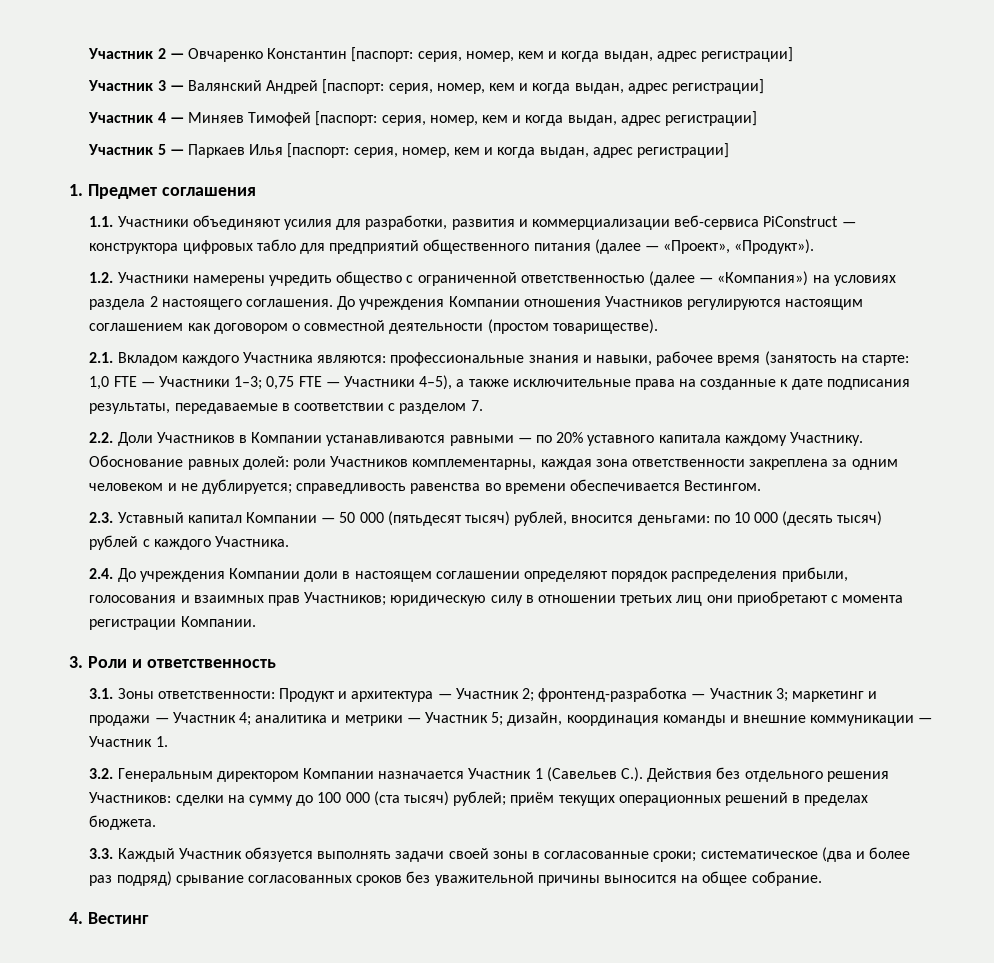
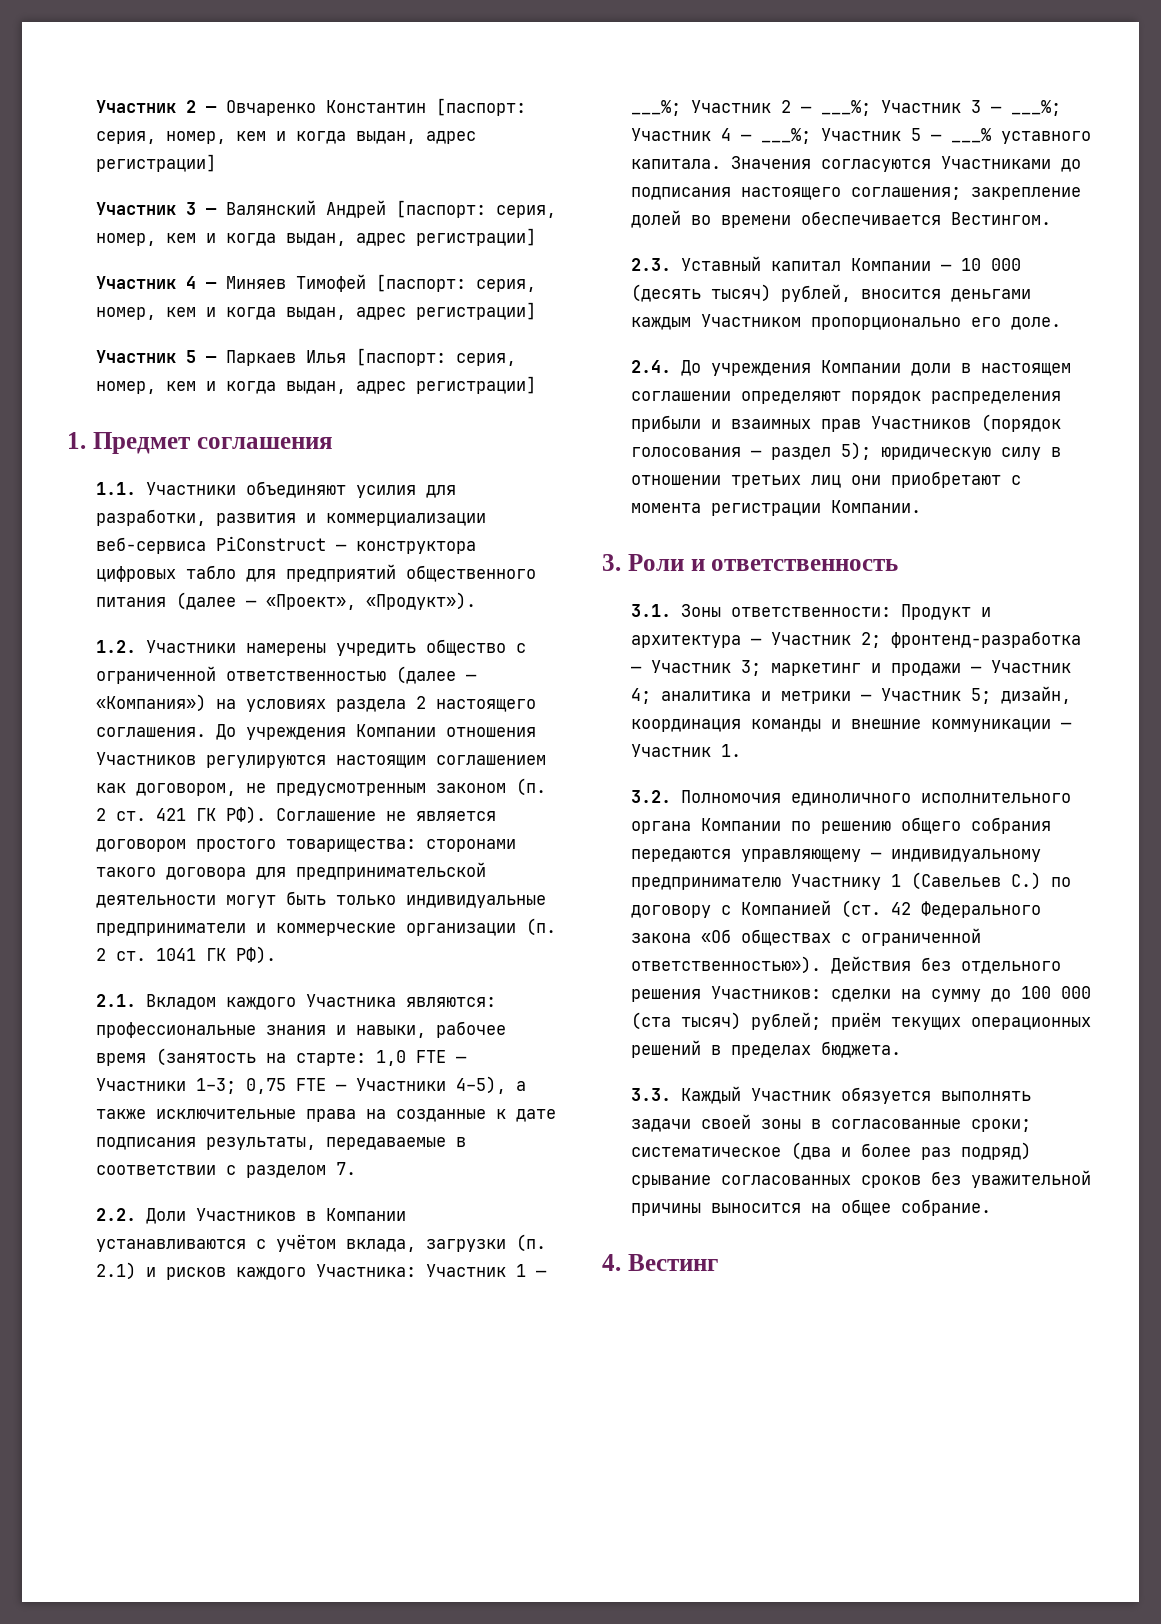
- До учреждения Компании отношения Участников регулируются настоящим соглашением как договором о совместной деятельности (простом товариществе).
+ До учреждения Компании отношения Участников регулируются настоящим соглашением как договором, не предусмотренным законом (п. 2 ст. 421 ГК РФ). Соглашение не является договором простого товарищества: сторонами такого договора для предпринимательской деятельности могут быть только индивидуальные предприниматели и коммерческие организации (п. 2 ст. 1041 ГК РФ).
- 2.2. Доли Участников в Компании устанавливаются равными — по 20% уставного капитала каждому Участнику. Обоснование равных долей: роли Участников комплементарны, каждая зона ответственности закреплена за одним человеком и не дублируется; справедливость равенства во времени обеспечивается Вестингом.
+ 2.2. Доли Участников в Компании устанавливаются с учётом вклада, загрузки (п. 2.1) и рисков каждого Участника: Участник 1 — ___%; Участник 2 — ___%; Участник 3 — ___%; Участник 4 — ___%; Участник 5 — ___% уставного капитала. Значения согласуются Участниками до подписания настоящего соглашения; закрепление долей во времени обеспечивается Вестингом.
- 2.3. Уставный капитал Компании — 50 000 (пятьдесят тысяч) рублей, вносится деньгами: по 10 000 (десять тысяч) рублей с каждого Участника.
+ 2.3. Уставный капитал Компании — 10 000 (десять тысяч) рублей, вносится деньгами каждым Участником пропорционально его доле.
- 2.4. До учреждения Компании доли в настоящем соглашении определяют порядок распределения прибыли, голосования и взаимных прав Участников; юридическую силу в отношении третьих лиц они приобретают с момента регистрации Компании.
+ 2.4. До учреждения Компании доли в настоящем соглашении определяют порядок распределения прибыли и взаимных прав Участников (порядок голосования — раздел 5); юридическую силу в отношении третьих лиц они приобретают с момента регистрации Компании.
- 3.2. Генеральным директором Компании назначается Участник 1 (Савельев С.). Действия без отдельного решения Участников: сделки на сумму до 100 000 (ста тысяч) рублей; приём текущих операционных решений в пределах бюджета.
+ 3.2. Полномочия единоличного исполнительного органа Компании по решению общего собрания передаются управляющему — индивидуальному предпринимателю Участнику 1 (Савельев С.) по договору с Компанией (ст. 42 Федерального закона «Об обществах с ограниченной ответственностью»). Действия без отдельного решения Участников: сделки на сумму до 100 000 (ста тысяч) рублей; приём текущих операционных решений в пределах бюджета.

